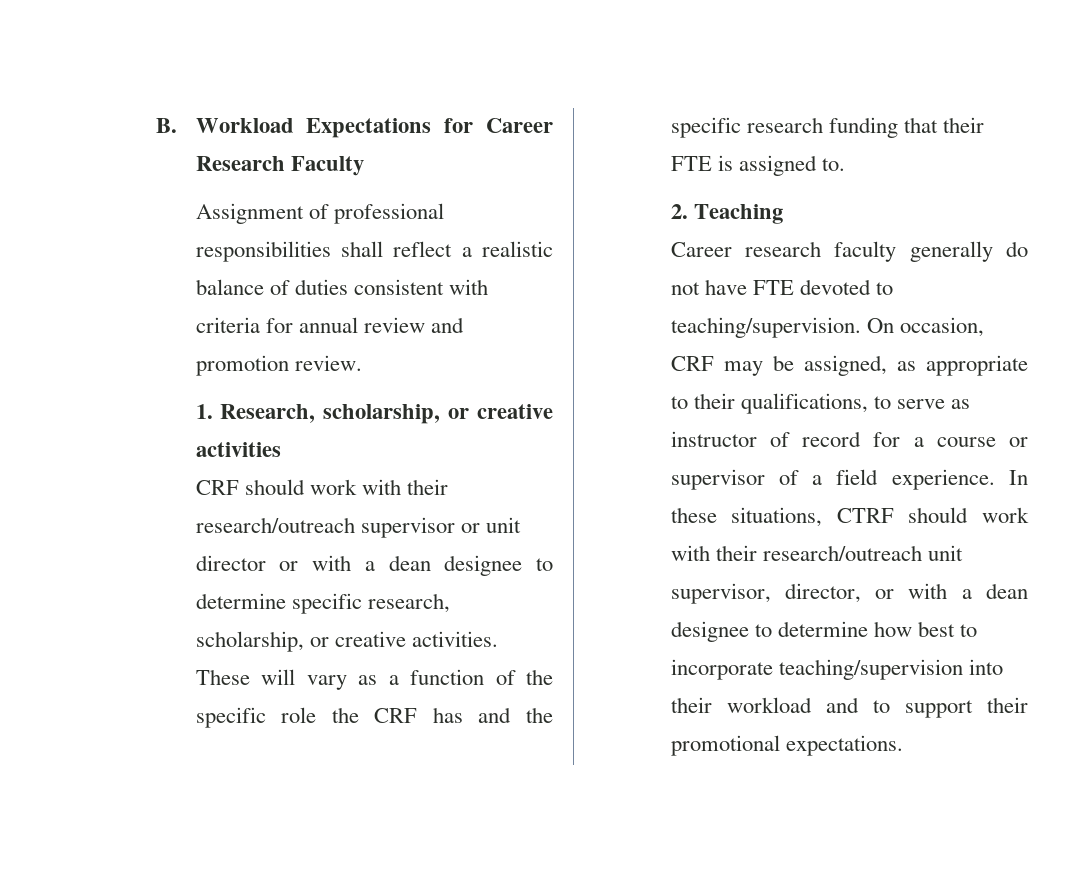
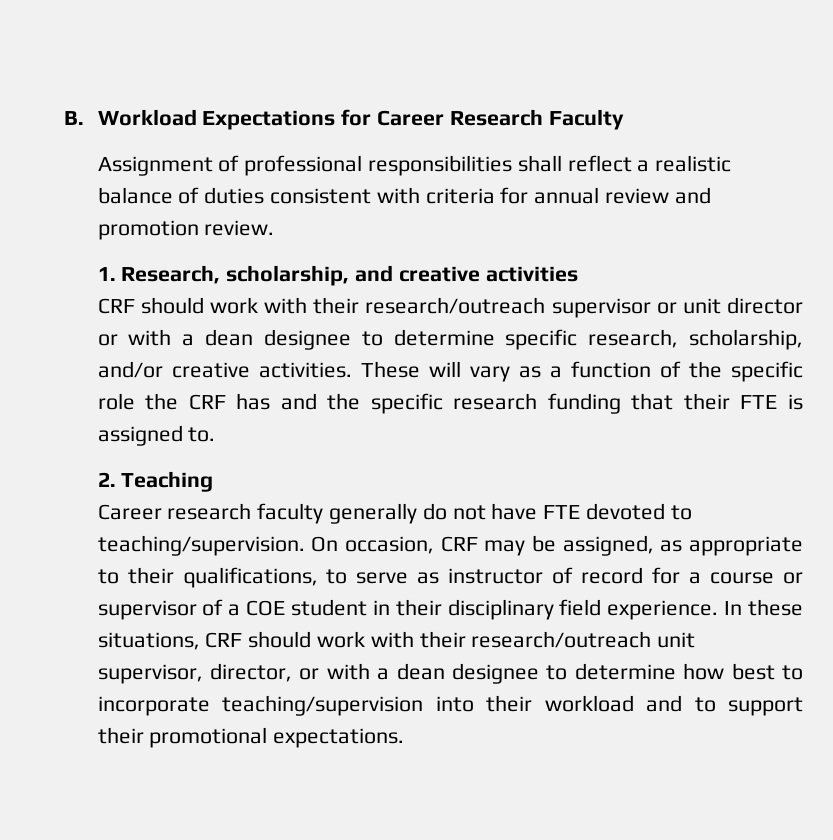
- 1. Research, scholarship, or creative activities
+ 1. Research, scholarship, and creative activities
- CRF should work with their research/outreach supervisor or unit director or with a dean designee to determine specific research, scholarship, or creative activities.
+ CRF should work with their research/outreach supervisor or unit director or with a dean designee to determine specific research, scholarship, and/or creative activities.
- On occasion, CRF may be assigned, as appropriate to their qualifications, to serve as instructor of record for a course or supervisor of a field experience.
+ On occasion, CRF may be assigned, as appropriate to their qualifications, to serve as instructor of record for a course or supervisor of a COE student in their disciplinary field experience.
- In these situations, CTRF should work with their research/outreach unit supervisor, director, or with a dean designee to determine how best to incorporate teaching/supervision into their workload and to support their promotional expectations.
+ In these situations, CRF should work with their research/outreach unit supervisor, director, or with a dean designee to determine how best to incorporate teaching/supervision into their workload and to support their promotional expectations.

